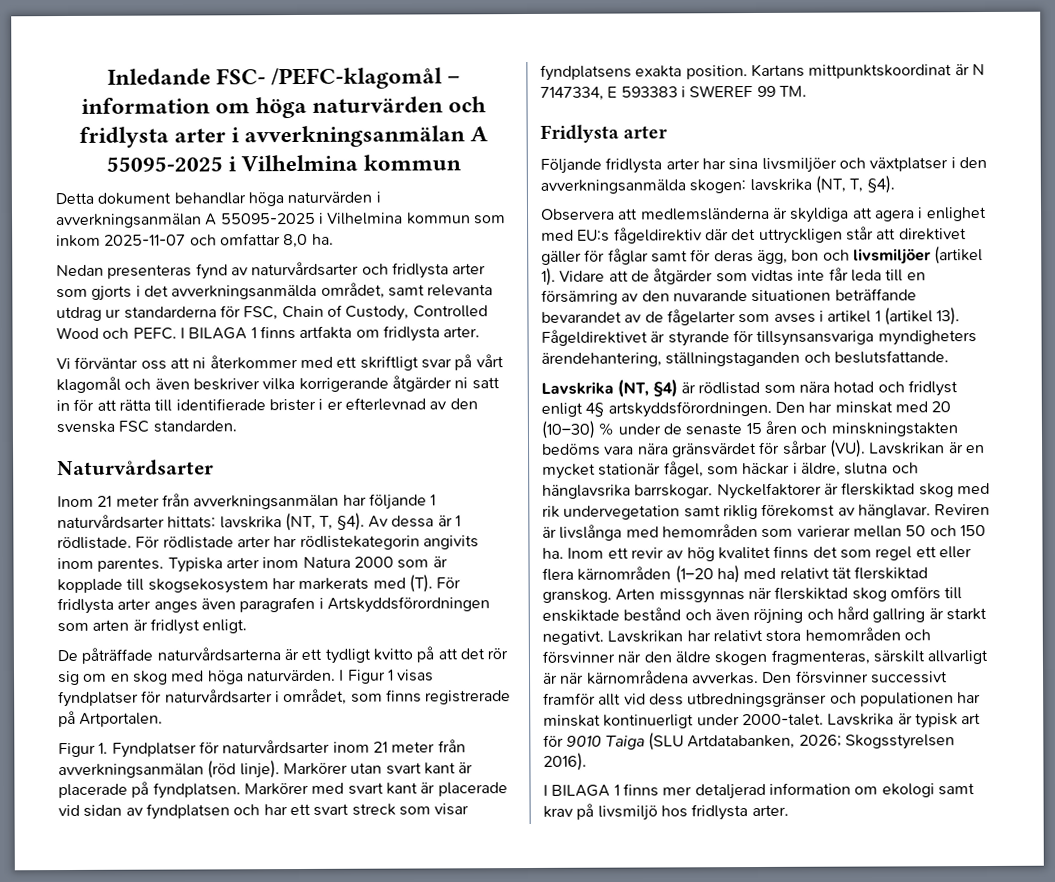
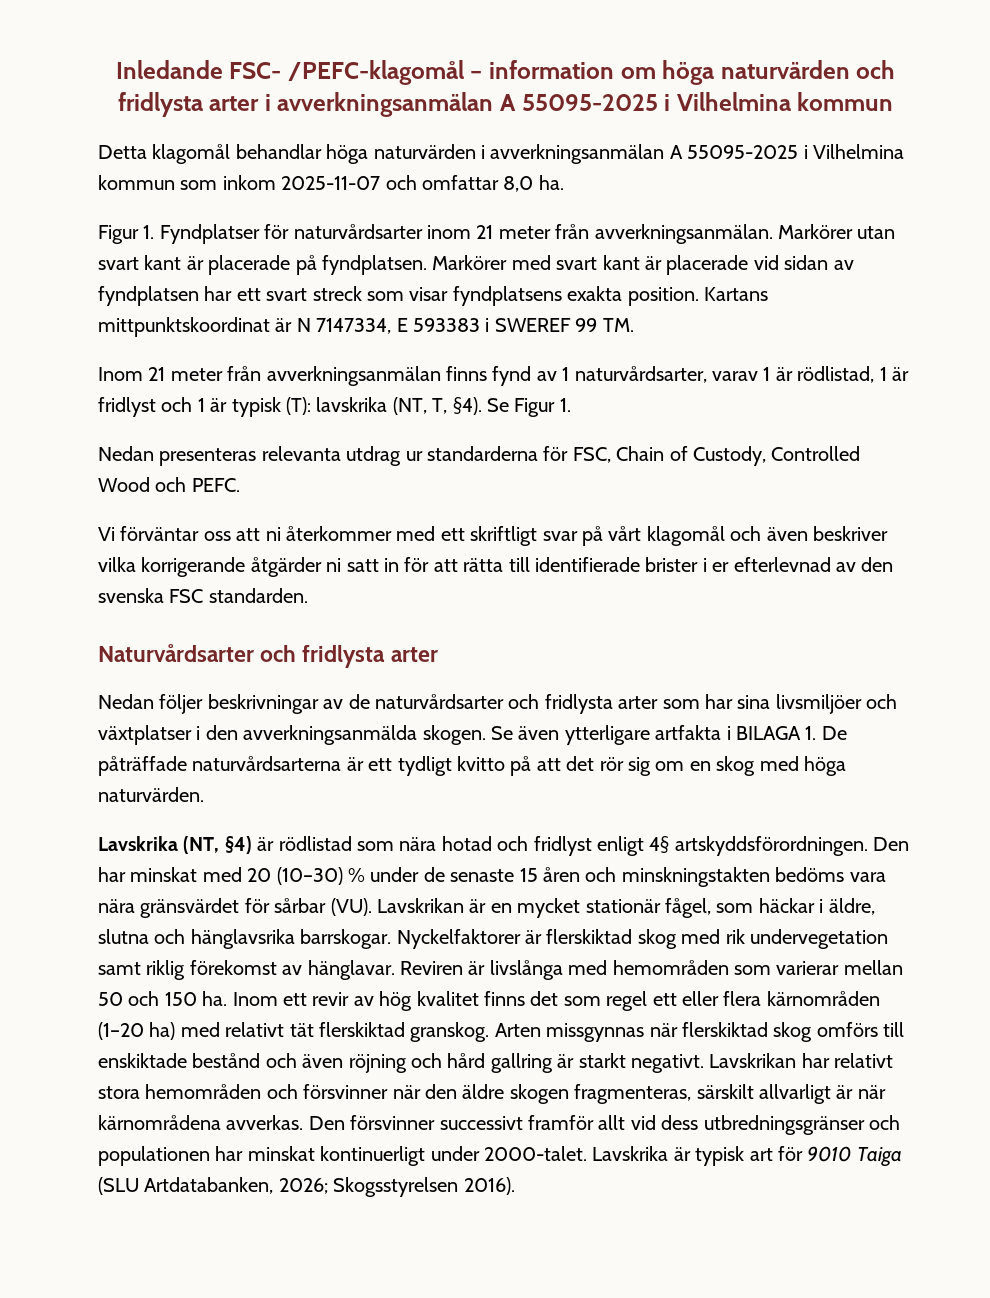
- Detta dokument behandlar höga naturvärden i avverkningsanmälan A 55095-2025 i Vilhelmina kommun som inkom 2025-11-07 och omfattar 8,0 ha.
+ Detta klagomål behandlar höga naturvärden i avverkningsanmälan A 55095-2025 i Vilhelmina kommun som inkom 2025-11-07 och omfattar 8,0 ha.
- Nedan presenteras fynd av naturvårdsarter och fridlysta arter som gjorts i det avverkningsanmälda området, samt relevanta utdrag ur standarderna för FSC, Chain of Custody, Controlled Wood och PEFC. I BILAGA 1 finns artfakta om fridlysta arter.
+ Figur 1. Fyndplatser för naturvårdsarter inom 21 meter från avverkningsanmälan. Markörer utan svart kant är placerade på fyndplatsen. Markörer med svart kant är placerade vid sidan av fyndplatsen har ett svart streck som visar fyndplatsens exakta position. Kartans mittpunktskoordinat är N 7147334, E 593383 i SWEREF 99 TM.
+ Inom 21 meter från avverkningsanmälan finns fynd av 1 naturvårdsarter, varav 1 är rödlistad, 1 är fridlyst och 1 är typisk (T): lavskrika (NT, T, §4). Se Figur 1.
+ Nedan presenteras relevanta utdrag ur standarderna för FSC, Chain of Custody, Controlled Wood och PEFC.
- Naturvårdsarter
- Inom 21 meter från avverkningsanmälan har följande 1 naturvårdsarter hittats: lavskrika (NT, T, §4). Av dessa är 1 rödlistade. För rödlistade arter har rödlistekategorin angivits inom parentes. Typiska arter inom Natura 2000 som är kopplade till skogsekosystem har markerats med (T). För fridlysta arter anges även paragrafen i Artskyddsförordningen som arten är fridlyst enligt.
- De påträffade naturvårdsarterna är ett tydligt kvitto på att det rör sig om en skog med höga naturvärden. I Figur 1 visas fyndplatser för naturvårdsarter i området, som finns registrerade på Artportalen.
- Figur 1. Fyndplatser för naturvårdsarter inom 21 meter från avverkningsanmälan (röd linje). Markörer utan svart kant är placerade på fyndplatsen. Markörer med svart kant är placerade vid sidan av fyndplatsen och har ett svart streck som visar fyndplatsens exakta position. Kartans mittpunktskoordinat är N 7147334, E 593383 i SWEREF 99 TM.
- Fridlysta arter
- Följande fridlysta arter har sina livsmiljöer och växtplatser i den avverkningsanmälda skogen: lavskrika (NT, T, §4).
- Observera att medlemsländerna är skyldiga att agera i enlighet med EU:s fågeldirektiv där det uttryckligen står att direktivet gäller för fåglar samt för deras ägg, bon och livsmiljöer (artikel 1). Vidare att de åtgärder som vidtas inte får leda till en försämring av den nuvarande situationen beträffande bevarandet av de fågelarter som avses i artikel 1 (artikel 13). Fågeldirektivet är styrande för tillsynsansvariga myndigheters ärendehantering, ställningstaganden och beslutsfattande.
+ Naturvårdsarter och fridlysta arter
+ Nedan följer beskrivningar av de naturvårdsarter och fridlysta arter som har sina livsmiljöer och växtplatser i den avverkningsanmälda skogen. Se även ytterligare artfakta i BILAGA 1. De påträffade naturvårdsarterna är ett tydligt kvitto på att det rör sig om en skog med höga naturvärden.
- I BILAGA 1 finns mer detaljerad information om ekologi samt krav på livsmiljö hos fridlysta arter.

